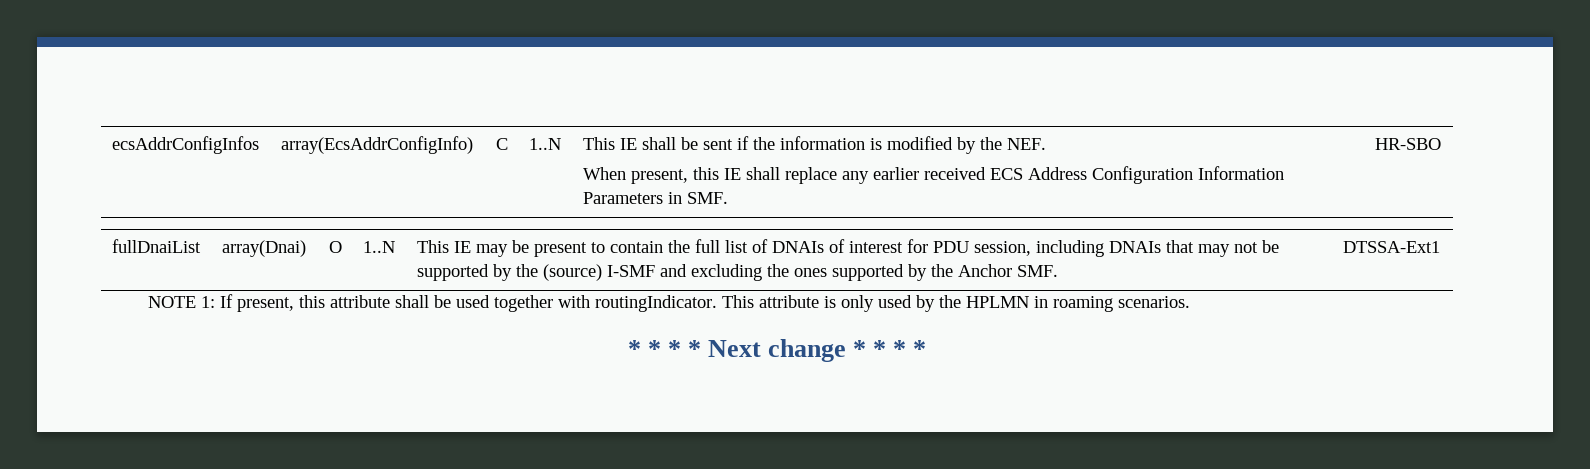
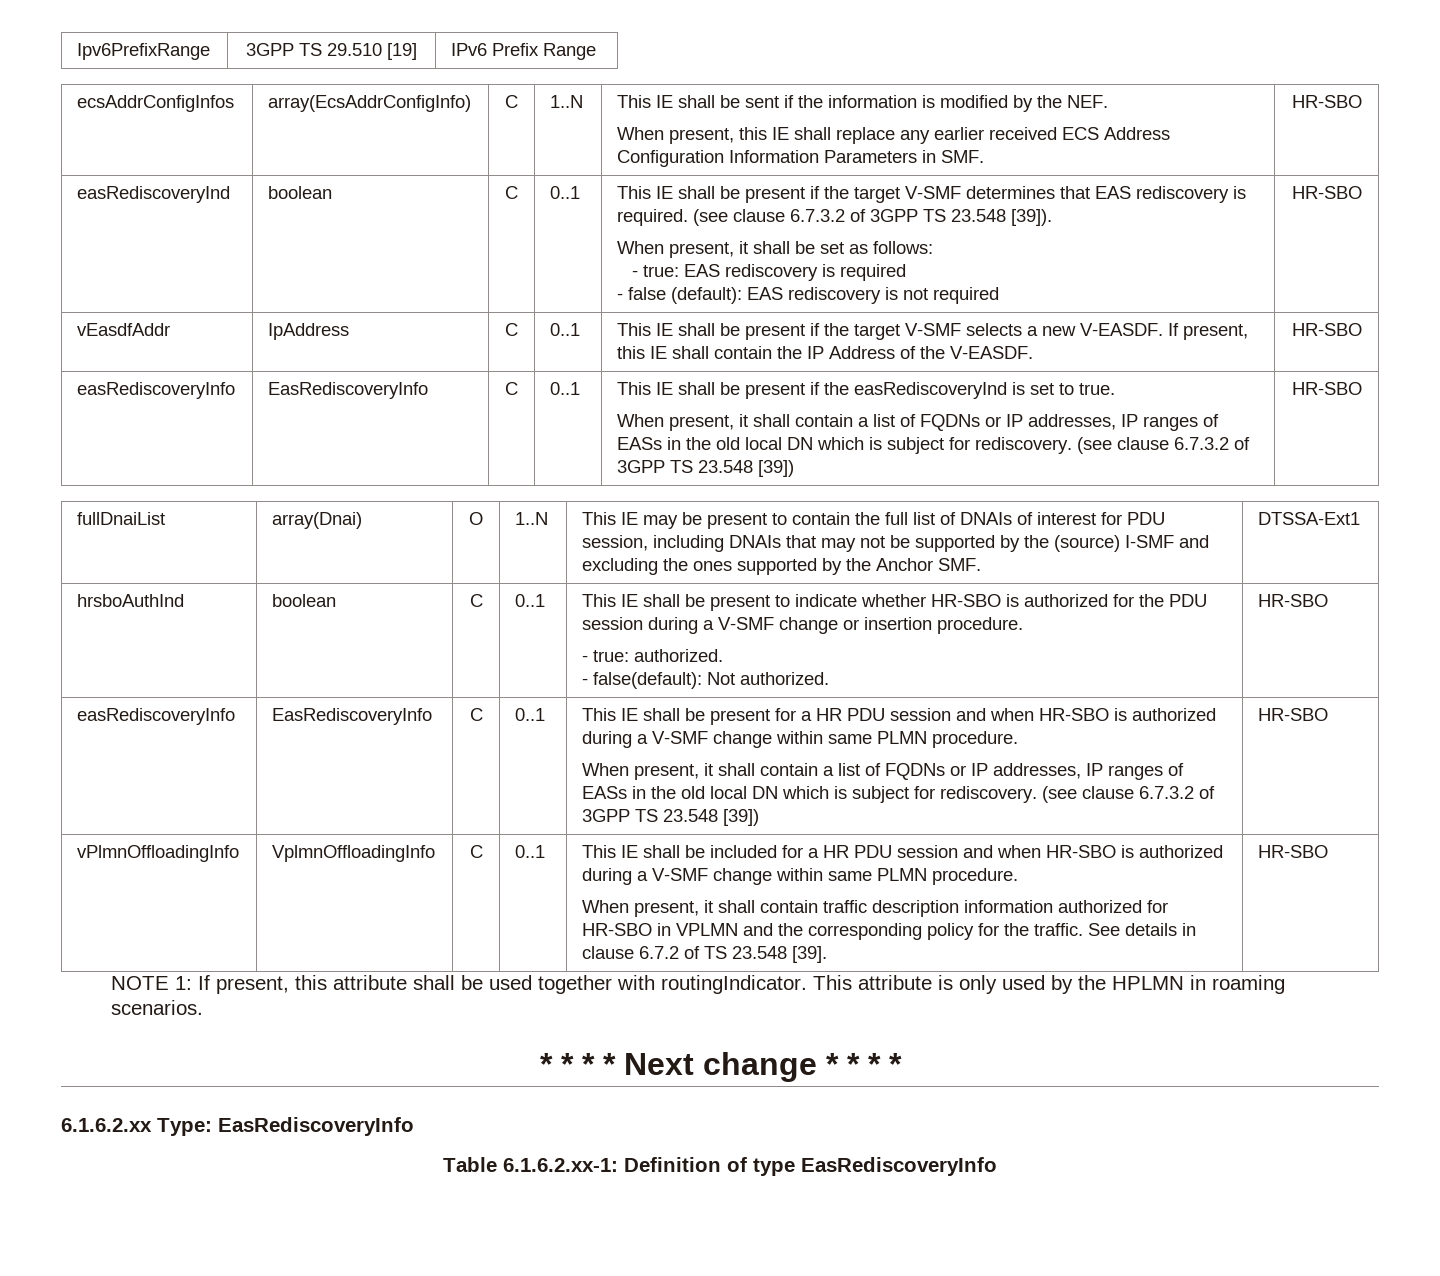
+ Ipv6PrefixRange | 3GPP TS 29.510 [19] | IPv6 Prefix Range
+ easRediscoveryInd | boolean | C | 0..1 | This IE shall be present if the target V-SMF determines that EAS rediscovery is required. (see clause 6.7.3.2 of 3GPP TS 23.548 [39]).
+ When present, it shall be set as follows:
+ - true: EAS rediscovery is required
+ - false (default): EAS rediscovery is not required | HR-SBO
+ vEasdfAddr | IpAddress | C | 0..1 | This IE shall be present if the target V-SMF selects a new V-EASDF. If present, this IE shall contain the IP Address of the V-EASDF. | HR-SBO
+ easRediscoveryInfo | EasRediscoveryInfo | C | 0..1 | This IE shall be present if the easRediscoveryInd is set to true.
+ When present, it shall contain a list of FQDNs or IP addresses, IP ranges of EASs in the old local DN which is subject for rediscovery. (see clause 6.7.3.2 of 3GPP TS 23.548 [39]) | HR-SBO
+ hrsboAuthInd | boolean | C | 0..1 | This IE shall be present to indicate whether HR-SBO is authorized for the PDU session during a V-SMF change or insertion procedure.
+ - true: authorized.
+ - false(default): Not authorized. | HR-SBO
+ easRediscoveryInfo | EasRediscoveryInfo | C | 0..1 | This IE shall be present for a HR PDU session and when HR-SBO is authorized during a V-SMF change within same PLMN procedure.
+ When present, it shall contain a list of FQDNs or IP addresses, IP ranges of EASs in the old local DN which is subject for rediscovery. (see clause 6.7.3.2 of 3GPP TS 23.548 [39]) | HR-SBO
+ vPlmnOffloadingInfo | VplmnOffloadingInfo | C | 0..1 | This IE shall be included for a HR PDU session and when HR-SBO is authorized during a V-SMF change within same PLMN procedure.
+ When present, it shall contain traffic description information authorized for HR-SBO in VPLMN and the corresponding policy for the traffic. See details in clause 6.7.2 of TS 23.548 [39]. | HR-SBO
+ 6.1.6.2.xx Type: EasRediscoveryInfo
+ Table 6.1.6.2.xx-1: Definition of type EasRediscoveryInfo

